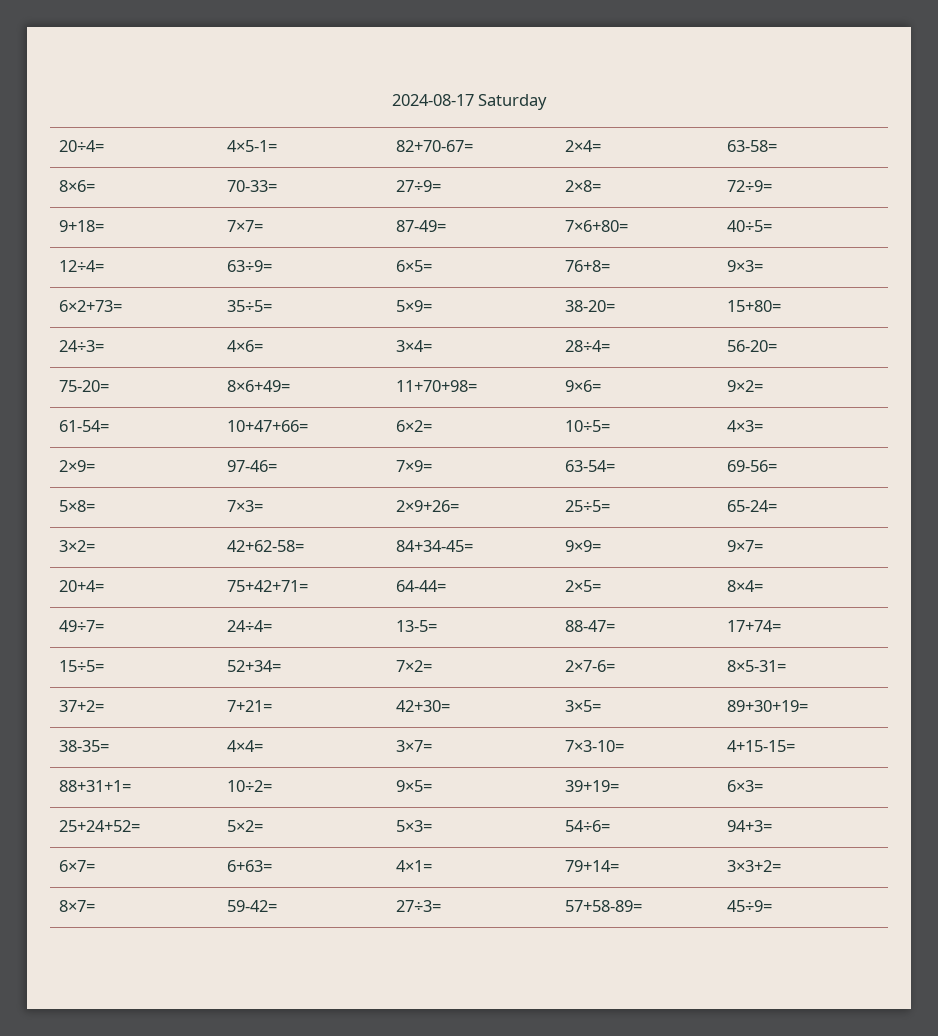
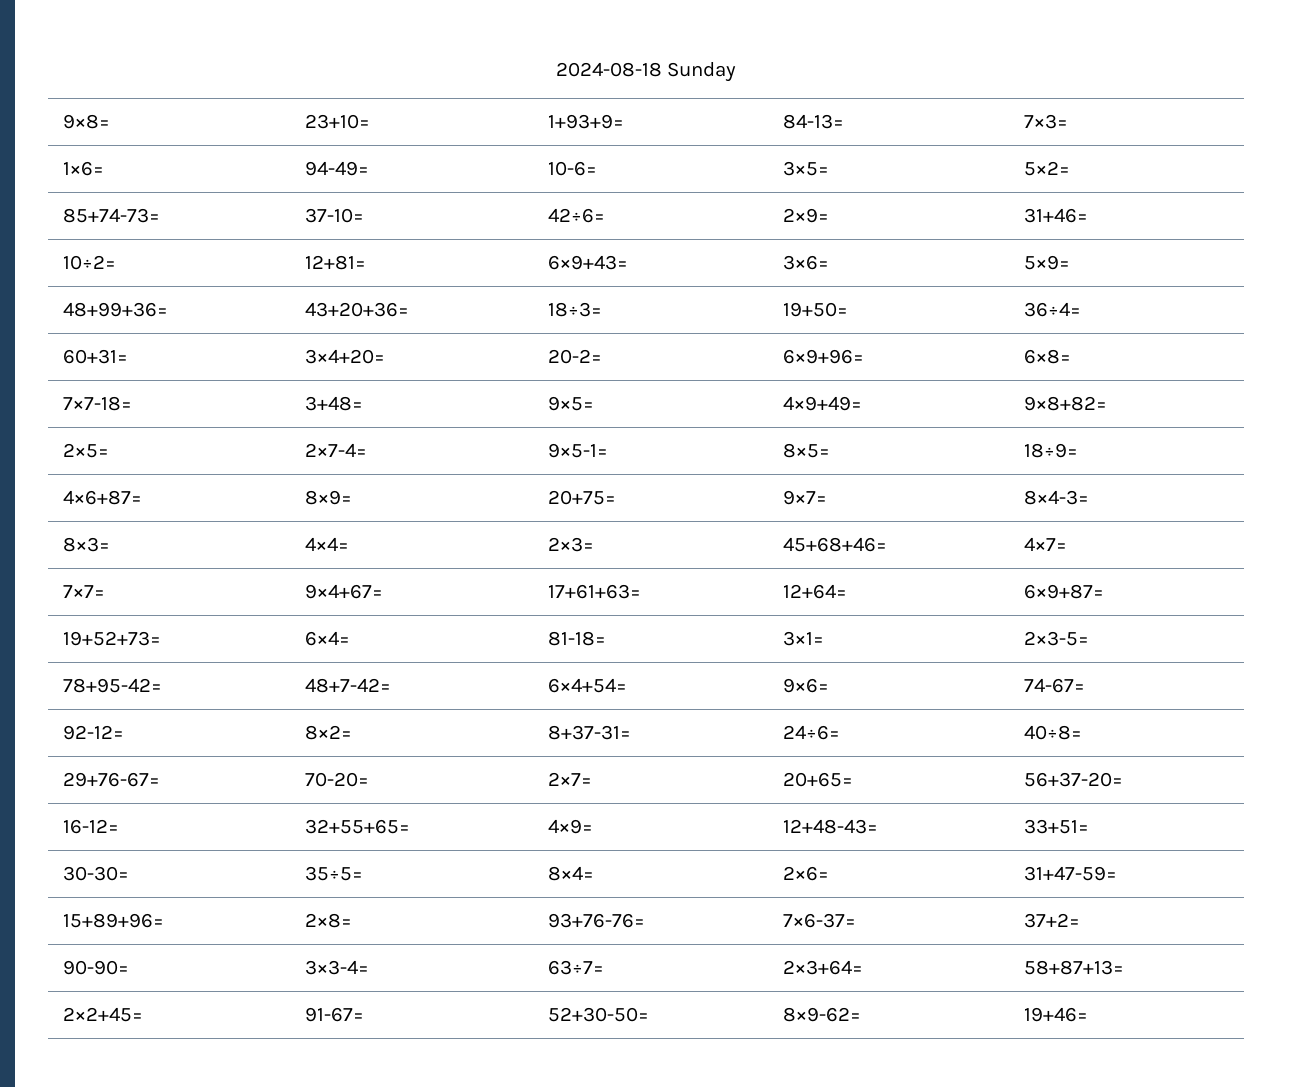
- 2024-08-17 Saturday
- 20÷4= | 4×5-1= | 82+70-67= | 2×4= | 63-58=
- 8×6= | 70-33= | 27÷9= | 2×8= | 72÷9=
- 9+18= | 7×7= | 87-49= | 7×6+80= | 40÷5=
- 12÷4= | 63÷9= | 6×5= | 76+8= | 9×3=
- 6×2+73= | 35÷5= | 5×9= | 38-20= | 15+80=
- 24÷3= | 4×6= | 3×4= | 28÷4= | 56-20=
- 75-20= | 8×6+49= | 11+70+98= | 9×6= | 9×2=
- 61-54= | 10+47+66= | 6×2= | 10÷5= | 4×3=
- 2×9= | 97-46= | 7×9= | 63-54= | 69-56=
- 5×8= | 7×3= | 2×9+26= | 25÷5= | 65-24=
- 3×2= | 42+62-58= | 84+34-45= | 9×9= | 9×7=
- 20+4= | 75+42+71= | 64-44= | 2×5= | 8×4=
- 49÷7= | 24÷4= | 13-5= | 88-47= | 17+74=
- 15÷5= | 52+34= | 7×2= | 2×7-6= | 8×5-31=
- 37+2= | 7+21= | 42+30= | 3×5= | 89+30+19=
- 38-35= | 4×4= | 3×7= | 7×3-10= | 4+15-15=
- 88+31+1= | 10÷2= | 9×5= | 39+19= | 6×3=
- 25+24+52= | 5×2= | 5×3= | 54÷6= | 94+3=
- 6×7= | 6+63= | 4×1= | 79+14= | 3×3+2=
- 8×7= | 59-42= | 27÷3= | 57+58-89= | 45÷9=
+ 2024-08-18 Sunday
+ 9×8= | 23+10= | 1+93+9= | 84-13= | 7×3=
+ 1×6= | 94-49= | 10-6= | 3×5= | 5×2=
+ 85+74-73= | 37-10= | 42÷6= | 2×9= | 31+46=
+ 10÷2= | 12+81= | 6×9+43= | 3×6= | 5×9=
+ 48+99+36= | 43+20+36= | 18÷3= | 19+50= | 36÷4=
+ 60+31= | 3×4+20= | 20-2= | 6×9+96= | 6×8=
+ 7×7-18= | 3+48= | 9×5= | 4×9+49= | 9×8+82=
+ 2×5= | 2×7-4= | 9×5-1= | 8×5= | 18÷9=
+ 4×6+87= | 8×9= | 20+75= | 9×7= | 8×4-3=
+ 8×3= | 4×4= | 2×3= | 45+68+46= | 4×7=
+ 7×7= | 9×4+67= | 17+61+63= | 12+64= | 6×9+87=
+ 19+52+73= | 6×4= | 81-18= | 3×1= | 2×3-5=
+ 78+95-42= | 48+7-42= | 6×4+54= | 9×6= | 74-67=
+ 92-12= | 8×2= | 8+37-31= | 24÷6= | 40÷8=
+ 29+76-67= | 70-20= | 2×7= | 20+65= | 56+37-20=
+ 16-12= | 32+55+65= | 4×9= | 12+48-43= | 33+51=
+ 30-30= | 35÷5= | 8×4= | 2×6= | 31+47-59=
+ 15+89+96= | 2×8= | 93+76-76= | 7×6-37= | 37+2=
+ 90-90= | 3×3-4= | 63÷7= | 2×3+64= | 58+87+13=
+ 2×2+45= | 91-67= | 52+30-50= | 8×9-62= | 19+46=

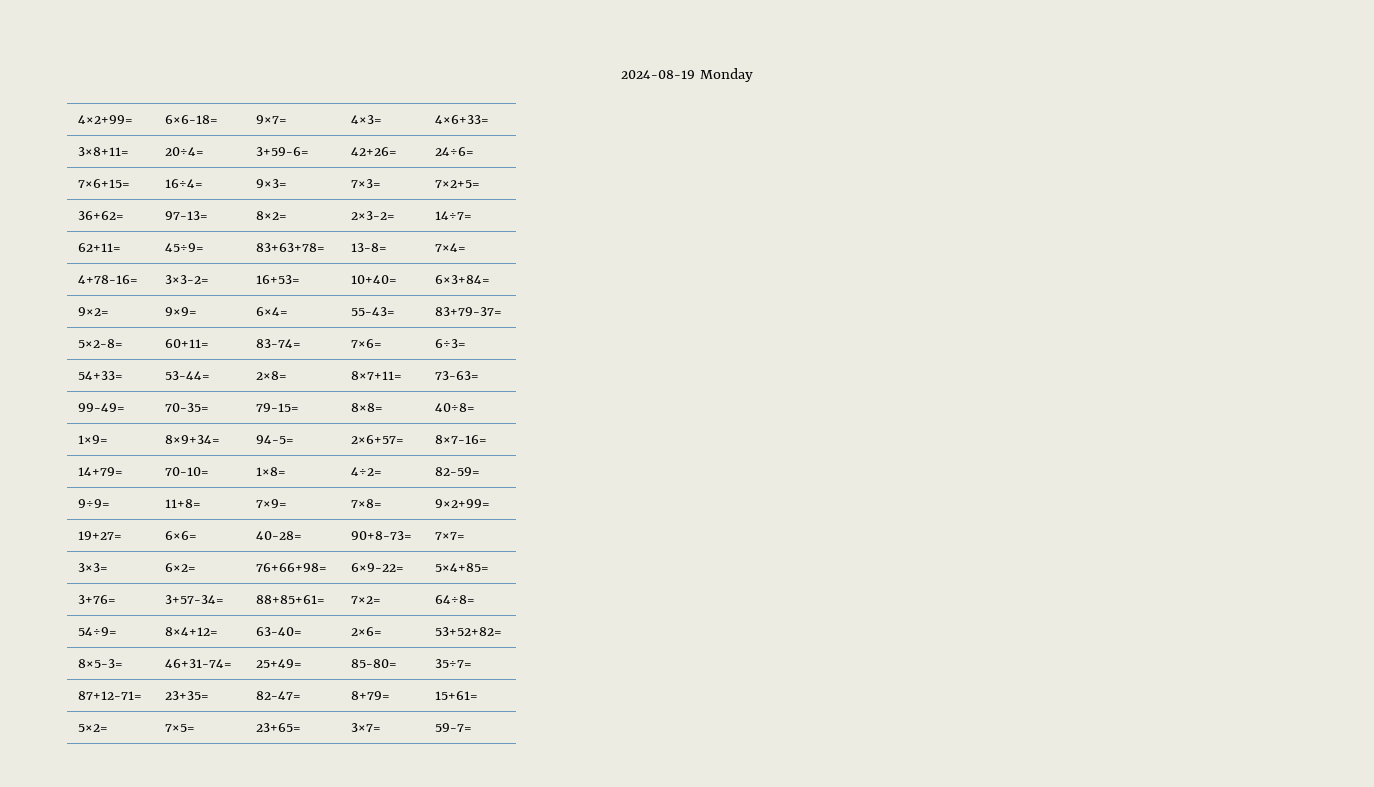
- 2024-08-18 Sunday
- 9×8= | 23+10= | 1+93+9= | 84-13= | 7×3=
- 1×6= | 94-49= | 10-6= | 3×5= | 5×2=
- 85+74-73= | 37-10= | 42÷6= | 2×9= | 31+46=
- 10÷2= | 12+81= | 6×9+43= | 3×6= | 5×9=
- 48+99+36= | 43+20+36= | 18÷3= | 19+50= | 36÷4=
- 60+31= | 3×4+20= | 20-2= | 6×9+96= | 6×8=
- 7×7-18= | 3+48= | 9×5= | 4×9+49= | 9×8+82=
- 2×5= | 2×7-4= | 9×5-1= | 8×5= | 18÷9=
- 4×6+87= | 8×9= | 20+75= | 9×7= | 8×4-3=
- 8×3= | 4×4= | 2×3= | 45+68+46= | 4×7=
- 7×7= | 9×4+67= | 17+61+63= | 12+64= | 6×9+87=
- 19+52+73= | 6×4= | 81-18= | 3×1= | 2×3-5=
- 78+95-42= | 48+7-42= | 6×4+54= | 9×6= | 74-67=
- 92-12= | 8×2= | 8+37-31= | 24÷6= | 40÷8=
- 29+76-67= | 70-20= | 2×7= | 20+65= | 56+37-20=
- 16-12= | 32+55+65= | 4×9= | 12+48-43= | 33+51=
- 30-30= | 35÷5= | 8×4= | 2×6= | 31+47-59=
- 15+89+96= | 2×8= | 93+76-76= | 7×6-37= | 37+2=
- 90-90= | 3×3-4= | 63÷7= | 2×3+64= | 58+87+13=
- 2×2+45= | 91-67= | 52+30-50= | 8×9-62= | 19+46=
+ 2024-08-19 Monday
+ 4×2+99= | 6×6-18= | 9×7= | 4×3= | 4×6+33=
+ 3×8+11= | 20÷4= | 3+59-6= | 42+26= | 24÷6=
+ 7×6+15= | 16÷4= | 9×3= | 7×3= | 7×2+5=
+ 36+62= | 97-13= | 8×2= | 2×3-2= | 14÷7=
+ 62+11= | 45÷9= | 83+63+78= | 13-8= | 7×4=
+ 4+78-16= | 3×3-2= | 16+53= | 10+40= | 6×3+84=
+ 9×2= | 9×9= | 6×4= | 55-43= | 83+79-37=
+ 5×2-8= | 60+11= | 83-74= | 7×6= | 6÷3=
+ 54+33= | 53-44= | 2×8= | 8×7+11= | 73-63=
+ 99-49= | 70-35= | 79-15= | 8×8= | 40÷8=
+ 1×9= | 8×9+34= | 94-5= | 2×6+57= | 8×7-16=
+ 14+79= | 70-10= | 1×8= | 4÷2= | 82-59=
+ 9÷9= | 11+8= | 7×9= | 7×8= | 9×2+99=
+ 19+27= | 6×6= | 40-28= | 90+8-73= | 7×7=
+ 3×3= | 6×2= | 76+66+98= | 6×9-22= | 5×4+85=
+ 3+76= | 3+57-34= | 88+85+61= | 7×2= | 64÷8=
+ 54÷9= | 8×4+12= | 63-40= | 2×6= | 53+52+82=
+ 8×5-3= | 46+31-74= | 25+49= | 85-80= | 35÷7=
+ 87+12-71= | 23+35= | 82-47= | 8+79= | 15+61=
+ 5×2= | 7×5= | 23+65= | 3×7= | 59-7=

